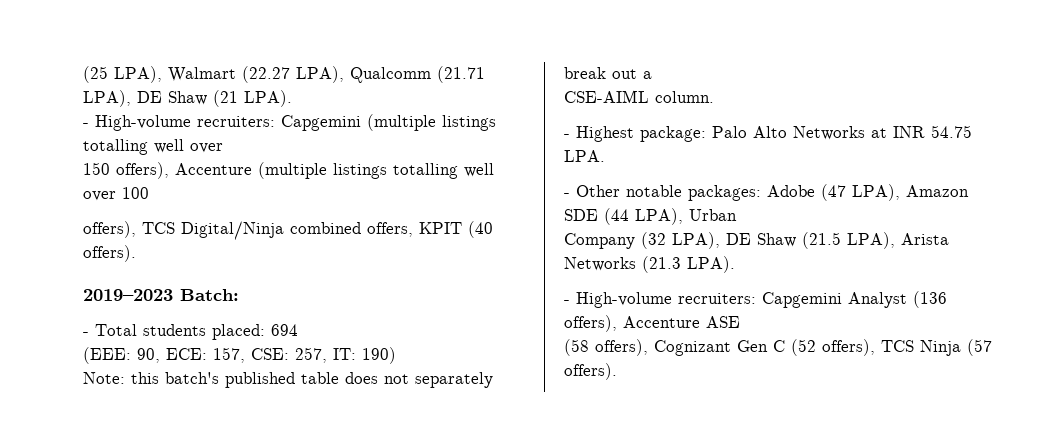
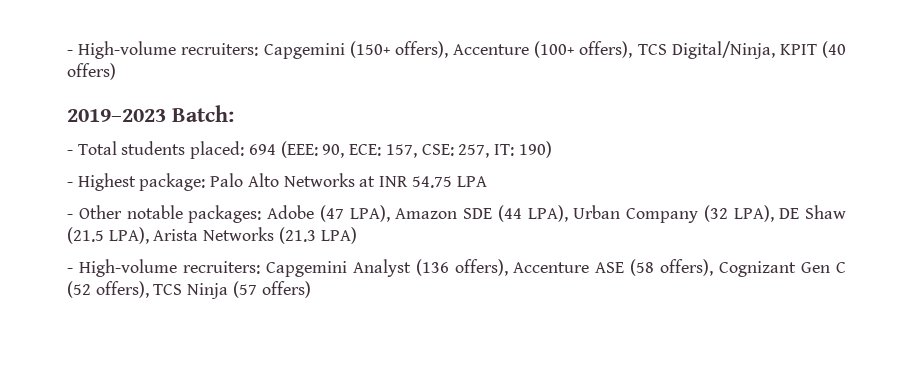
- (25 LPA), Walmart (22.27 LPA), Qualcomm (21.71 LPA), DE Shaw (21 LPA).
- - High-volume recruiters: Capgemini (multiple listings totalling well over
- 150 offers), Accenture (multiple listings totalling well over 100
- offers), TCS Digital/Ninja combined offers, KPIT (40 offers).
+ - High-volume recruiters: Capgemini (150+ offers), Accenture (100+ offers), TCS Digital/Ninja, KPIT (40 offers)
- - Total students placed: 694
- (EEE: 90, ECE: 157, CSE: 257, IT: 190)
+ - Total students placed: 694 (EEE: 90, ECE: 157, CSE: 257, IT: 190)
- Note: this batch's published table does not separately break out a
- CSE-AIML column.
- - Highest package: Palo Alto Networks at INR 54.75 LPA.
+ - Highest package: Palo Alto Networks at INR 54.75 LPA
- - Other notable packages: Adobe (47 LPA), Amazon SDE (44 LPA), Urban
- Company (32 LPA), DE Shaw (21.5 LPA), Arista Networks (21.3 LPA).
+ - Other notable packages: Adobe (47 LPA), Amazon SDE (44 LPA), Urban Company (32 LPA), DE Shaw (21.5 LPA), Arista Networks (21.3 LPA)
- - High-volume recruiters: Capgemini Analyst (136 offers), Accenture ASE
- (58 offers), Cognizant Gen C (52 offers), TCS Ninja (57 offers).
+ - High-volume recruiters: Capgemini Analyst (136 offers), Accenture ASE (58 offers), Cognizant Gen C (52 offers), TCS Ninja (57 offers)

